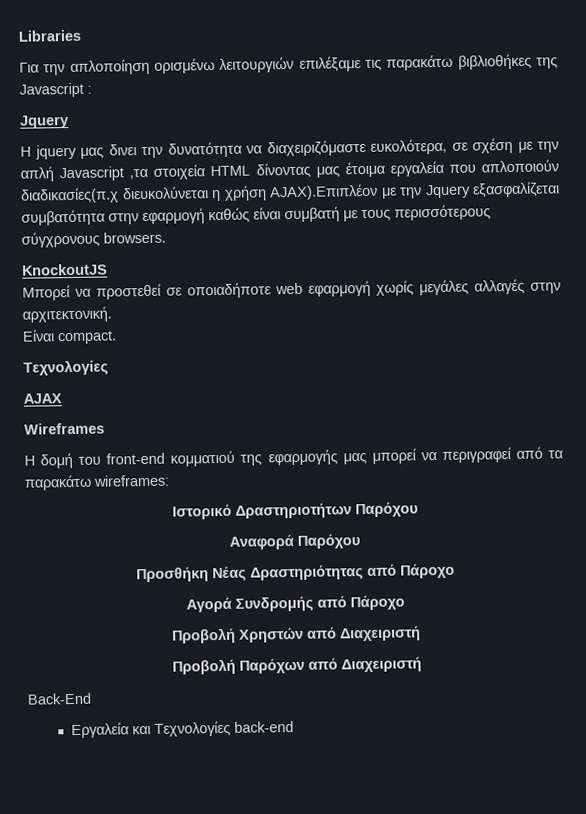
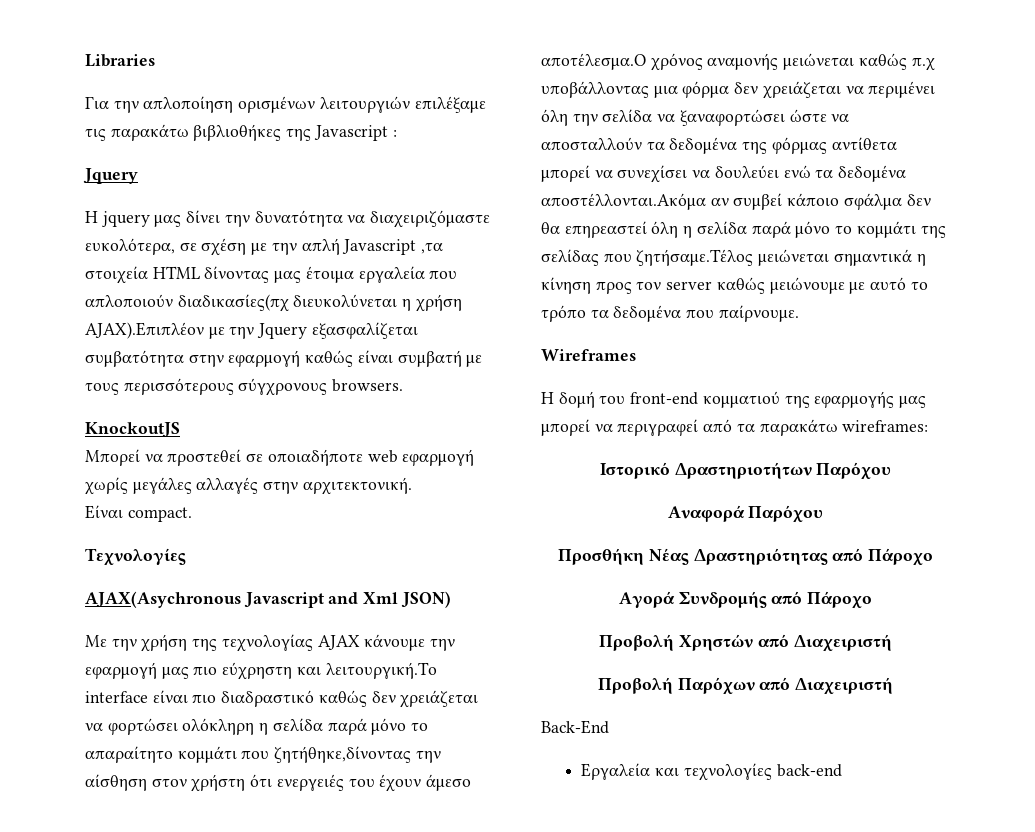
- Για την απλοποίηση ορισμένω λειτουργιών επιλέξαμε τις παρακάτω βιβλιοθήκες της Javascript :
+ Για την απλοποίηση ορισμένων λειτουργιών επιλέξαμε τις παρακάτω βιβλιοθήκες της Javascript :
- H jquery μας δινει την δυνατότητα να διαχειριζόμαστε ευκολότερα, σε σχέση με την απλή Javascript ,τα στοιχεία HTML δίνοντας μας έτοιμα εργαλεία που απλοποιούν διαδικασίες(π.χ διευκολύνεται η χρήση AJAX).Επιπλέον με την Jquery εξασφαλίζεται συμβατότητα στην εφαρμογή καθώς είναι συμβατή με τους περισσότερους σύγχρονους browsers.
+ H jquery μας δίνει την δυνατότητα να διαχειριζόμαστε ευκολότερα, σε σχέση με την απλή Javascript ,τα στοιχεία HTML δίνοντας μας έτοιμα εργαλεία που απλοποιούν διαδικασίες(πχ διευκολύνεται η χρήση AJAX).Επιπλέον με την Jquery εξασφαλίζεται συμβατότητα στην εφαρμογή καθώς είναι συμβατή με τους περισσότερους σύγχρονους browsers.
- AJAX
+ AJAX(Asychronous Javascript and Xml JSON)
+ Με την χρήση της τεχνολογίας AJAX κάνουμε την εφαρμογή μας πιο εύχρηστη και λειτουργική.Το interface είναι πιο διαδραστικό καθώς δεν χρειάζεται να φορτώσει ολόκληρη η σελίδα παρά μόνο το απαραίτητο κομμάτι που ζητήθηκε,δίνοντας την αίσθηση στον χρήστη ότι ενεργειές του έχουν άμεσο αποτέλεσμα.Ο χρόνος αναμονής μειώνεται καθώς π.χ υποβάλλοντας μια φόρμα δεν χρειάζεται να περιμένει όλη την σελίδα να ξαναφορτώσει ώστε να αποσταλλούν τα δεδομένα της φόρμας αντίθετα μπορεί να συνεχίσει να δουλεύει ενώ τα δεδομένα αποστέλλονται.Ακόμα αν συμβεί κάποιο σφάλμα δεν θα επηρεαστεί όλη η σελίδα παρά μόνο το κομμάτι της σελίδας που ζητήσαμε.Τέλος μειώνεται σημαντικά η κίνηση προς τον server καθώς μειώνουμε με αυτό το τρόπο τα δεδομένα που παίρνουμε.
- Εργαλεία και Τεχνολογίες back-end
+ Εργαλεία και τεχνολογίες back-end

